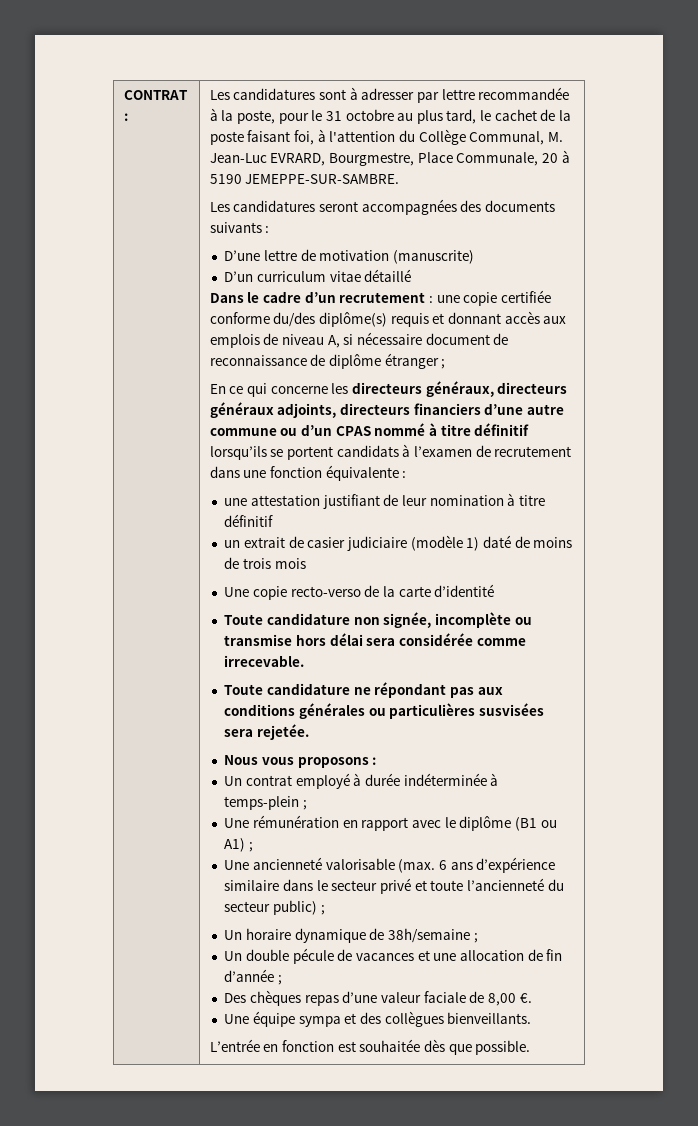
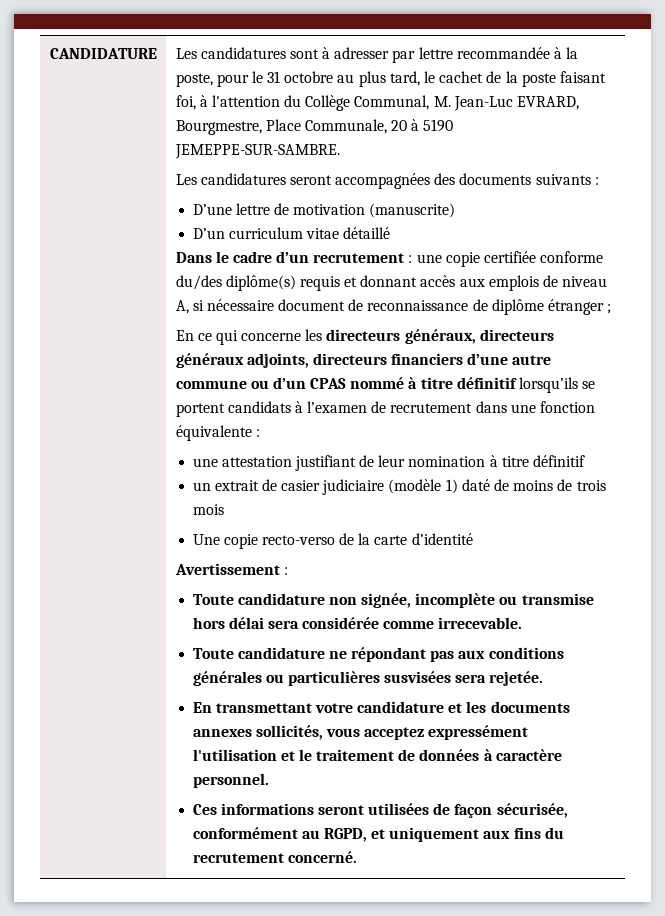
- CONTRAT :
+ CANDIDATURE
+ Avertissement :
- Nous vous proposons :
- Un contrat employé à durée indéterminée à temps-plein ;
- Une rémunération en rapport avec le diplôme (B1 ou A1) ;
- Une ancienneté valorisable (max. 6 ans d’expérience similaire dans le secteur privé et toute l’ancienneté du secteur public) ;
- Un horaire dynamique de 38h/semaine ;
- Un double pécule de vacances et une allocation de fin d’année ;
- Des chèques repas d’une valeur faciale de 8,00 €.
- Une équipe sympa et des collègues bienveillants.
- L’entrée en fonction est souhaitée dès que possible.
+ En transmettant votre candidature et les documents annexes sollicités, vous acceptez expressément l'utilisation et le traitement de données à caractère personnel.
+ Ces informations seront utilisées de façon sécurisée, conformément au RGPD, et uniquement aux fins du recrutement concerné.

